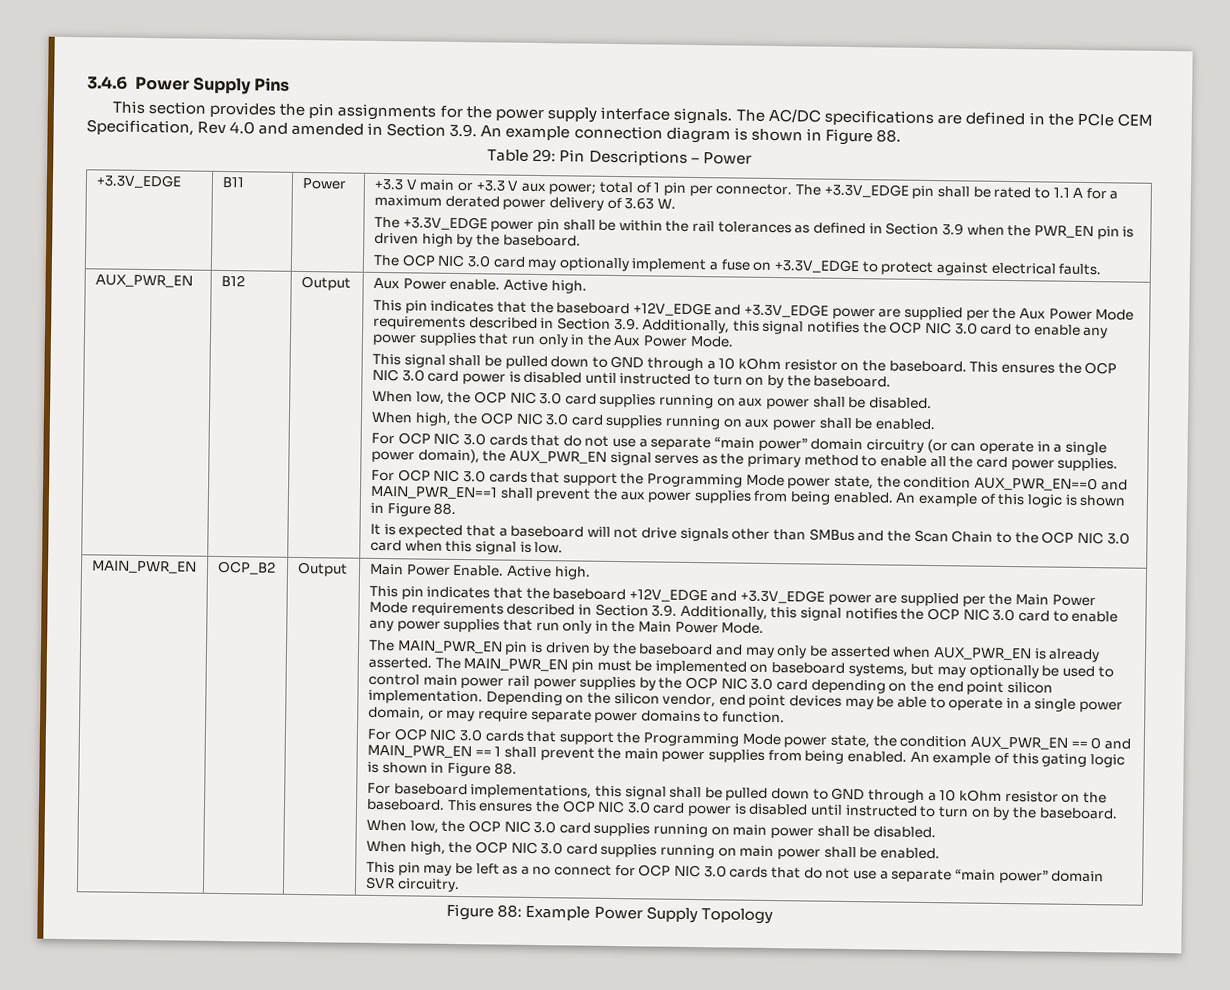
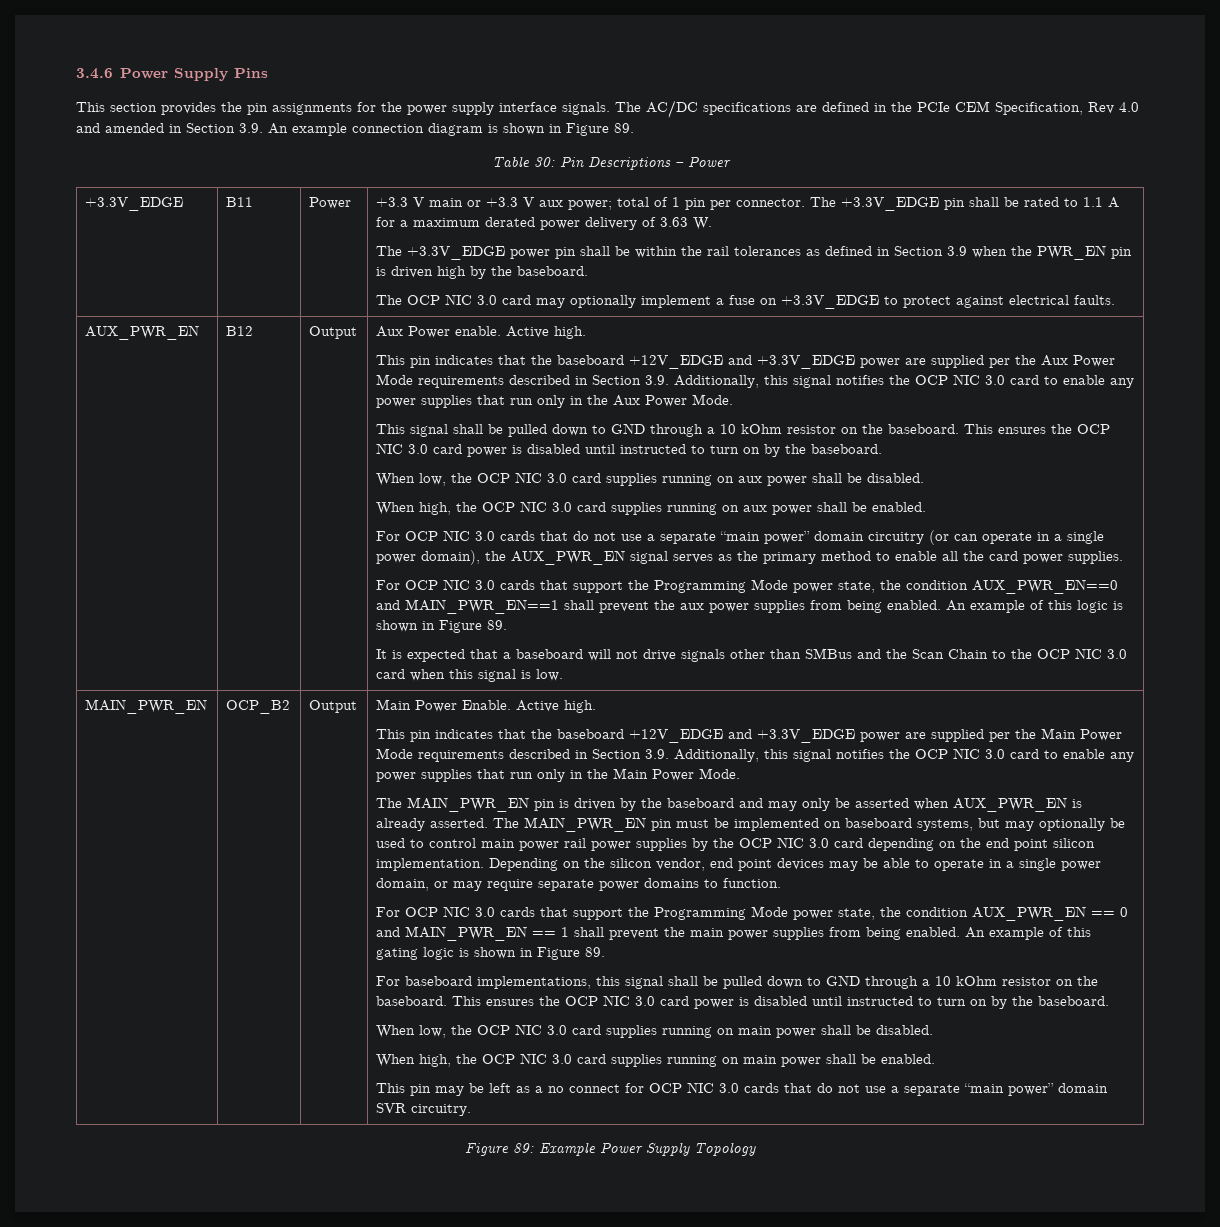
- The AC/DC specifications are defined in the PCIe CEM Specification, Rev 4.0 and amended in Section 3.9. An example connection diagram is shown in Figure 88.
+ The AC/DC specifications are defined in the PCIe CEM Specification, Rev 4.0 and amended in Section 3.9. An example connection diagram is shown in Figure 89.
- Table 29: Pin Descriptions – Power
+ Table 30: Pin Descriptions – Power
- An example of this logic is shown in Figure 88.
+ An example of this logic is shown in Figure 89.
- An example of this gating logic is shown in Figure 88.
+ An example of this gating logic is shown in Figure 89.
- Figure 88: Example Power Supply Topology
+ Figure 89: Example Power Supply Topology

